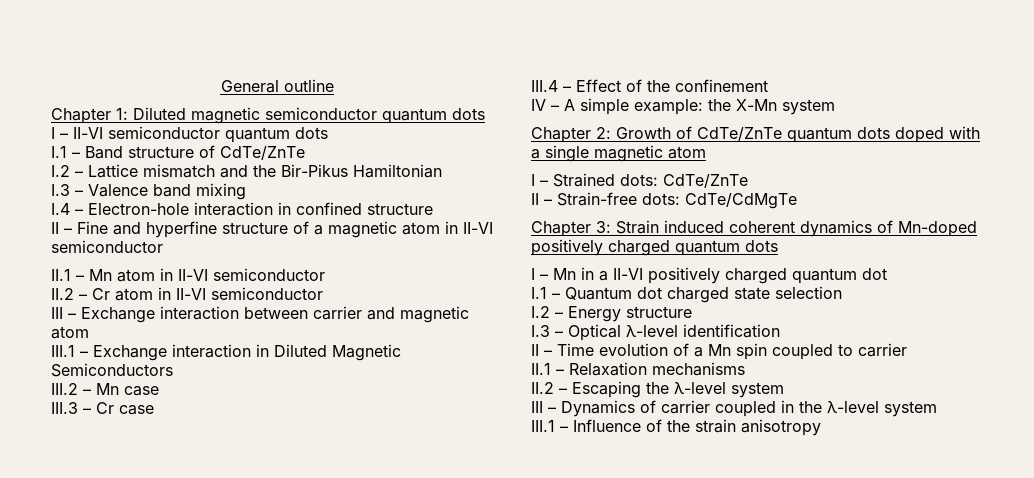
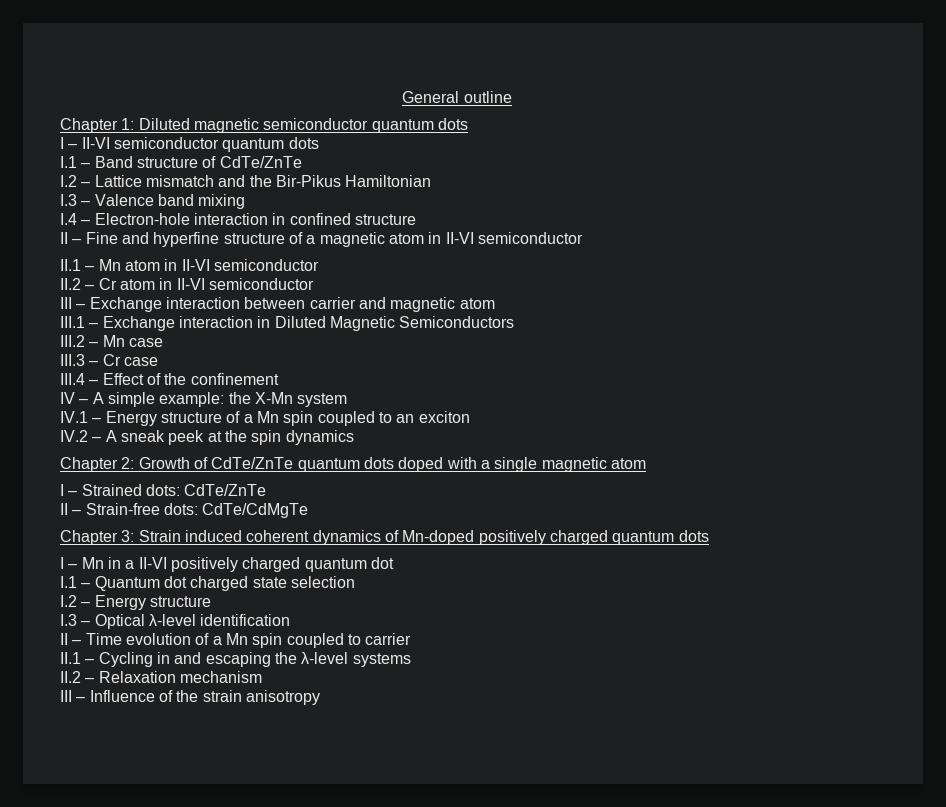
+ IV.1 – Energy structure of a Mn spin coupled to an exciton
+ IV.2 – A sneak peek at the spin dynamics
- II.1 – Relaxation mechanisms
- II.2 – Escaping the λ-level system
- III – Dynamics of carrier coupled in the λ-level system
- III.1 – Influence of the strain anisotropy
+ II.1 – Cycling in and escaping the λ-level systems
+ II.2 – Relaxation mechanism
+ III – Influence of the strain anisotropy

